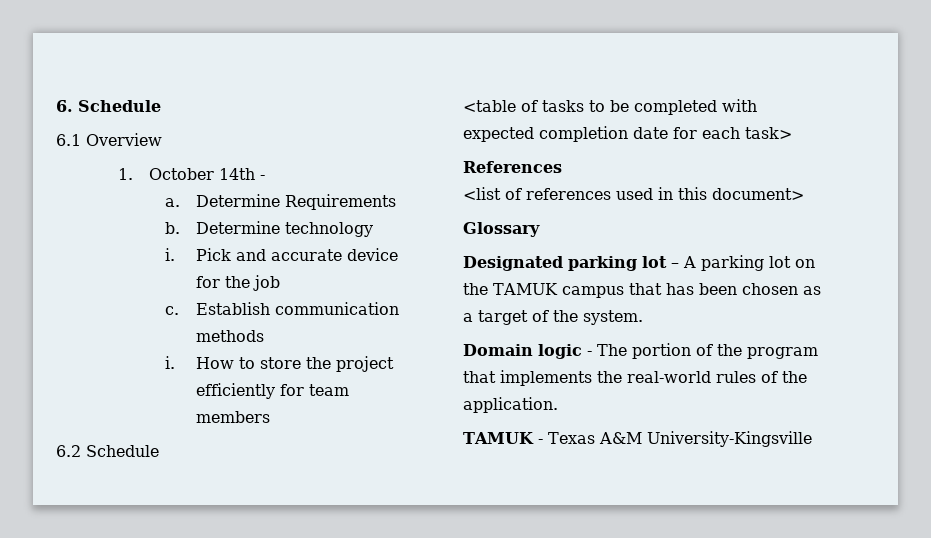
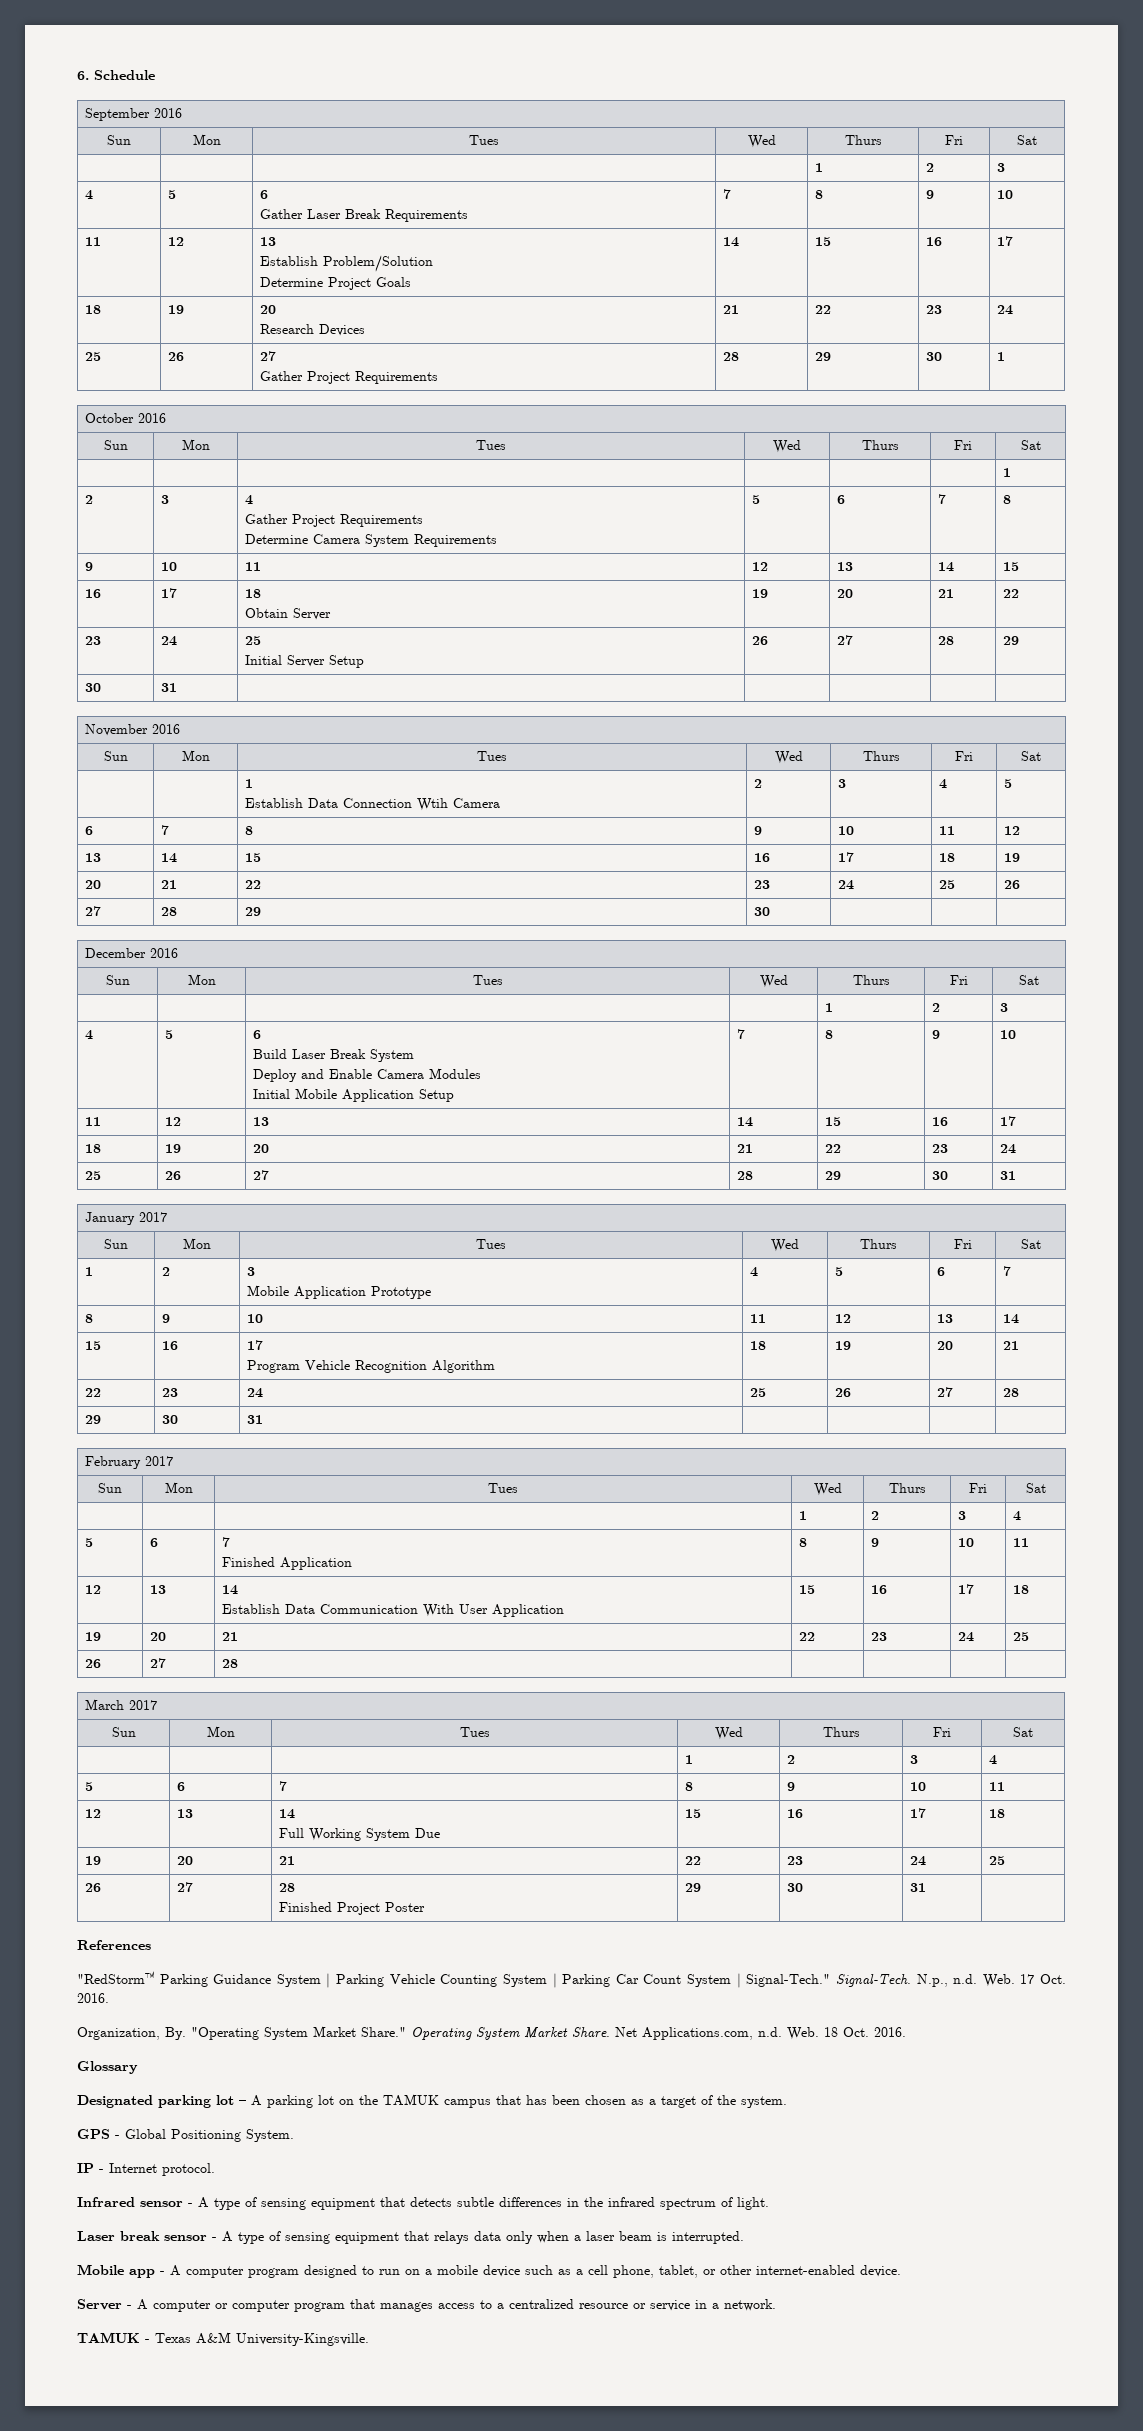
- 6.1 Overview
- 1. October 14th -
- a. Determine Requirements
- b. Determine technology
- i. Pick and accurate device for the job
- c. Establish communication methods
- i. How to store the project efficiently for team members
- 6.2 Schedule
- <table of tasks to be completed with expected completion date for each task>
+ September 2016
+ Sun | Mon | Tues | Wed | Thurs | Fri | Sat
+ | | | | 1 | 2 | 3
+ 4 | 5 | 6
+ Gather Laser Break Requirements | 7 | 8 | 9 | 10
+ 11 | 12 | 13
+ Establish Problem/Solution
+ Determine Project Goals | 14 | 15 | 16 | 17
+ 18 | 19 | 20
+ Research Devices | 21 | 22 | 23 | 24
+ 25 | 26 | 27
+ Gather Project Requirements | 28 | 29 | 30 | 1
+ October 2016
+ Sun | Mon | Tues | Wed | Thurs | Fri | Sat
+ | | | | | | 1
+ 2 | 3 | 4
+ Gather Project Requirements
+ Determine Camera System Requirements | 5 | 6 | 7 | 8
+ 9 | 10 | 11 | 12 | 13 | 14 | 15
+ 16 | 17 | 18
+ Obtain Server | 19 | 20 | 21 | 22
+ 23 | 24 | 25
+ Initial Server Setup | 26 | 27 | 28 | 29
+ 30 | 31 | | | | |
+ November 2016
+ Sun | Mon | Tues | Wed | Thurs | Fri | Sat
+ | | 1
+ Establish Data Connection Wtih Camera | 2 | 3 | 4 | 5
+ 6 | 7 | 8 | 9 | 10 | 11 | 12
+ 13 | 14 | 15 | 16 | 17 | 18 | 19
+ 20 | 21 | 22 | 23 | 24 | 25 | 26
+ 27 | 28 | 29 | 30 | | |
+ December 2016
+ Sun | Mon | Tues | Wed | Thurs | Fri | Sat
+ | | | | 1 | 2 | 3
+ 4 | 5 | 6
+ Build Laser Break System
+ Deploy and Enable Camera Modules
+ Initial Mobile Application Setup | 7 | 8 | 9 | 10
+ 11 | 12 | 13 | 14 | 15 | 16 | 17
+ 18 | 19 | 20 | 21 | 22 | 23 | 24
+ 25 | 26 | 27 | 28 | 29 | 30 | 31
+ January 2017
+ Sun | Mon | Tues | Wed | Thurs | Fri | Sat
+ 1 | 2 | 3
+ Mobile Application Prototype | 4 | 5 | 6 | 7
+ 8 | 9 | 10 | 11 | 12 | 13 | 14
+ 15 | 16 | 17
+ Program Vehicle Recognition Algorithm | 18 | 19 | 20 | 21
+ 22 | 23 | 24 | 25 | 26 | 27 | 28
+ 29 | 30 | 31 | | | |
+ February 2017
+ Sun | Mon | Tues | Wed | Thurs | Fri | Sat
+ | | | 1 | 2 | 3 | 4
+ 5 | 6 | 7
+ Finished Application | 8 | 9 | 10 | 11
+ 12 | 13 | 14
+ Establish Data Communication With User Application | 15 | 16 | 17 | 18
+ 19 | 20 | 21 | 22 | 23 | 24 | 25
+ 26 | 27 | 28 | | | |
+ March 2017
+ Sun | Mon | Tues | Wed | Thurs | Fri | Sat
+ | | | 1 | 2 | 3 | 4
+ 5 | 6 | 7 | 8 | 9 | 10 | 11
+ 12 | 13 | 14
+ Full Working System Due | 15 | 16 | 17 | 18
+ 19 | 20 | 21 | 22 | 23 | 24 | 25
+ 26 | 27 | 28
+ Finished Project Poster | 29 | 30 | 31 |
  References
- <list of references used in this document>
+ "RedStorm™ Parking Guidance System | Parking Vehicle Counting System | Parking Car Count System | Signal-Tech." Signal-Tech. N.p., n.d. Web. 17 Oct. 2016.
+ Organization, By. "Operating System Market Share." Operating System Market Share. Net Applications.com, n.d. Web. 18 Oct. 2016.
- Domain logic - The portion of the program that implements the real-world rules of the application.
+ GPS - Global Positioning System.
+ IP - Internet protocol.
+ Infrared sensor - A type of sensing equipment that detects subtle differences in the infrared spectrum of light.
+ Laser break sensor - A type of sensing equipment that relays data only when a laser beam is interrupted.
+ Mobile app - A computer program designed to run on a mobile device such as a cell phone, tablet, or other internet-enabled device.
+ Server - A computer or computer program that manages access to a centralized resource or service in a network.
- TAMUK - Texas A&M University-Kingsville
+ TAMUK - Texas A&M University-Kingsville.

